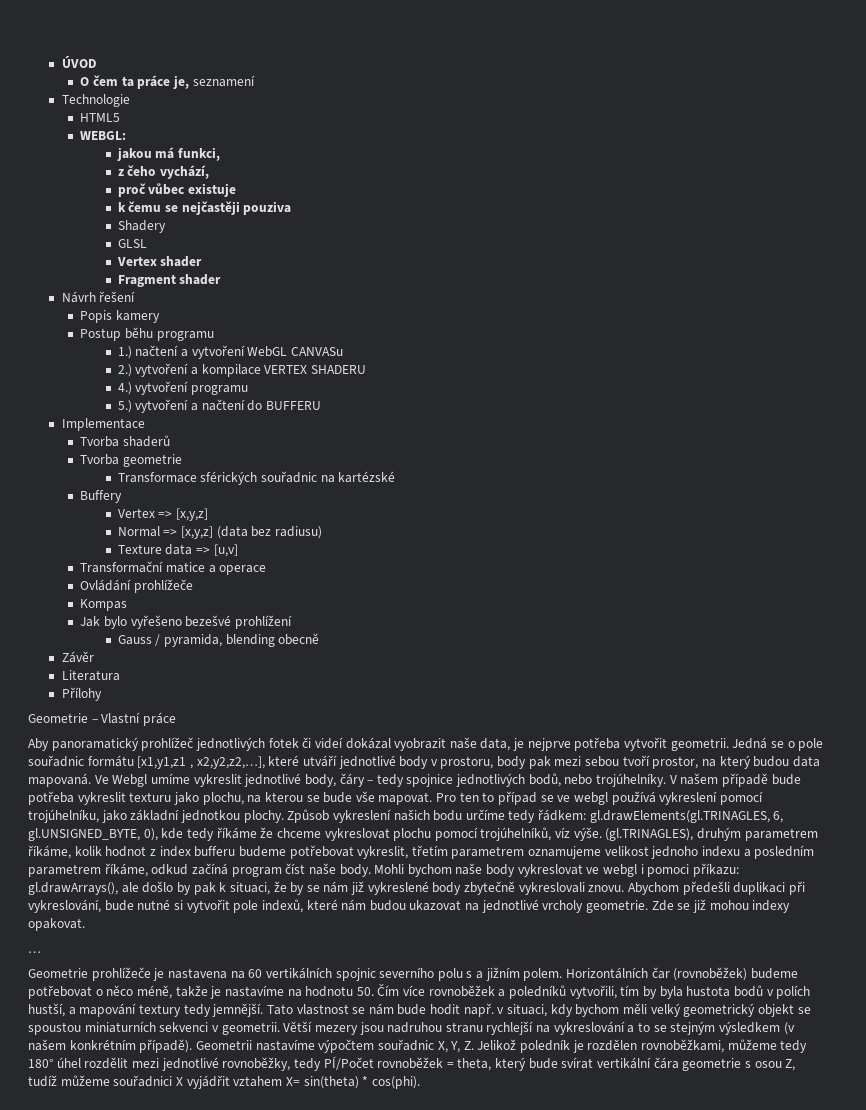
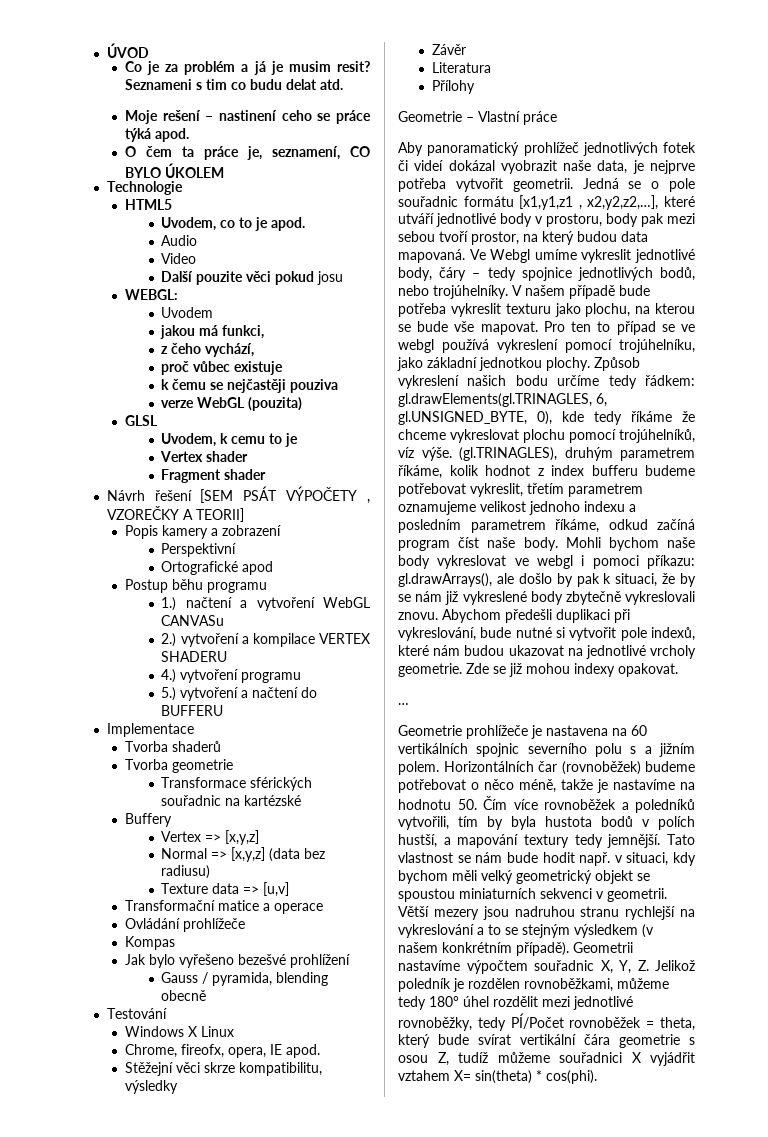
+ Co je za problém a já je musim resit? Seznameni s tim co budu delat atd.
+ Moje rešení – nastinení ceho se práce týká apod.
- O čem ta práce je, seznamení
+ O čem ta práce je, seznamení, CO BYLO ÚKOLEM
  Technologie
  HTML5
+ Uvodem, co to je apod.
+ Audio
+ Video
+ Další pouzite věci pokud josu
+ Uvodem
- Shadery
+ verze WebGL (pouzita)
  GLSL
+ Uvodem, k cemu to je
- Návrh řešení
- Popis kamery
+ Návrh řešení [SEM PSÁT VÝPOČETY , VZOREČKY A TEORII]
+ Popis kamery a zobrazení
+ Perspektivní
+ Ortografické apod
+ Testování
+ Windows X Linux
+ Chrome, fireofx, opera, IE apod.
+ Stěžejní věci skrze kompatibilitu, výsledky

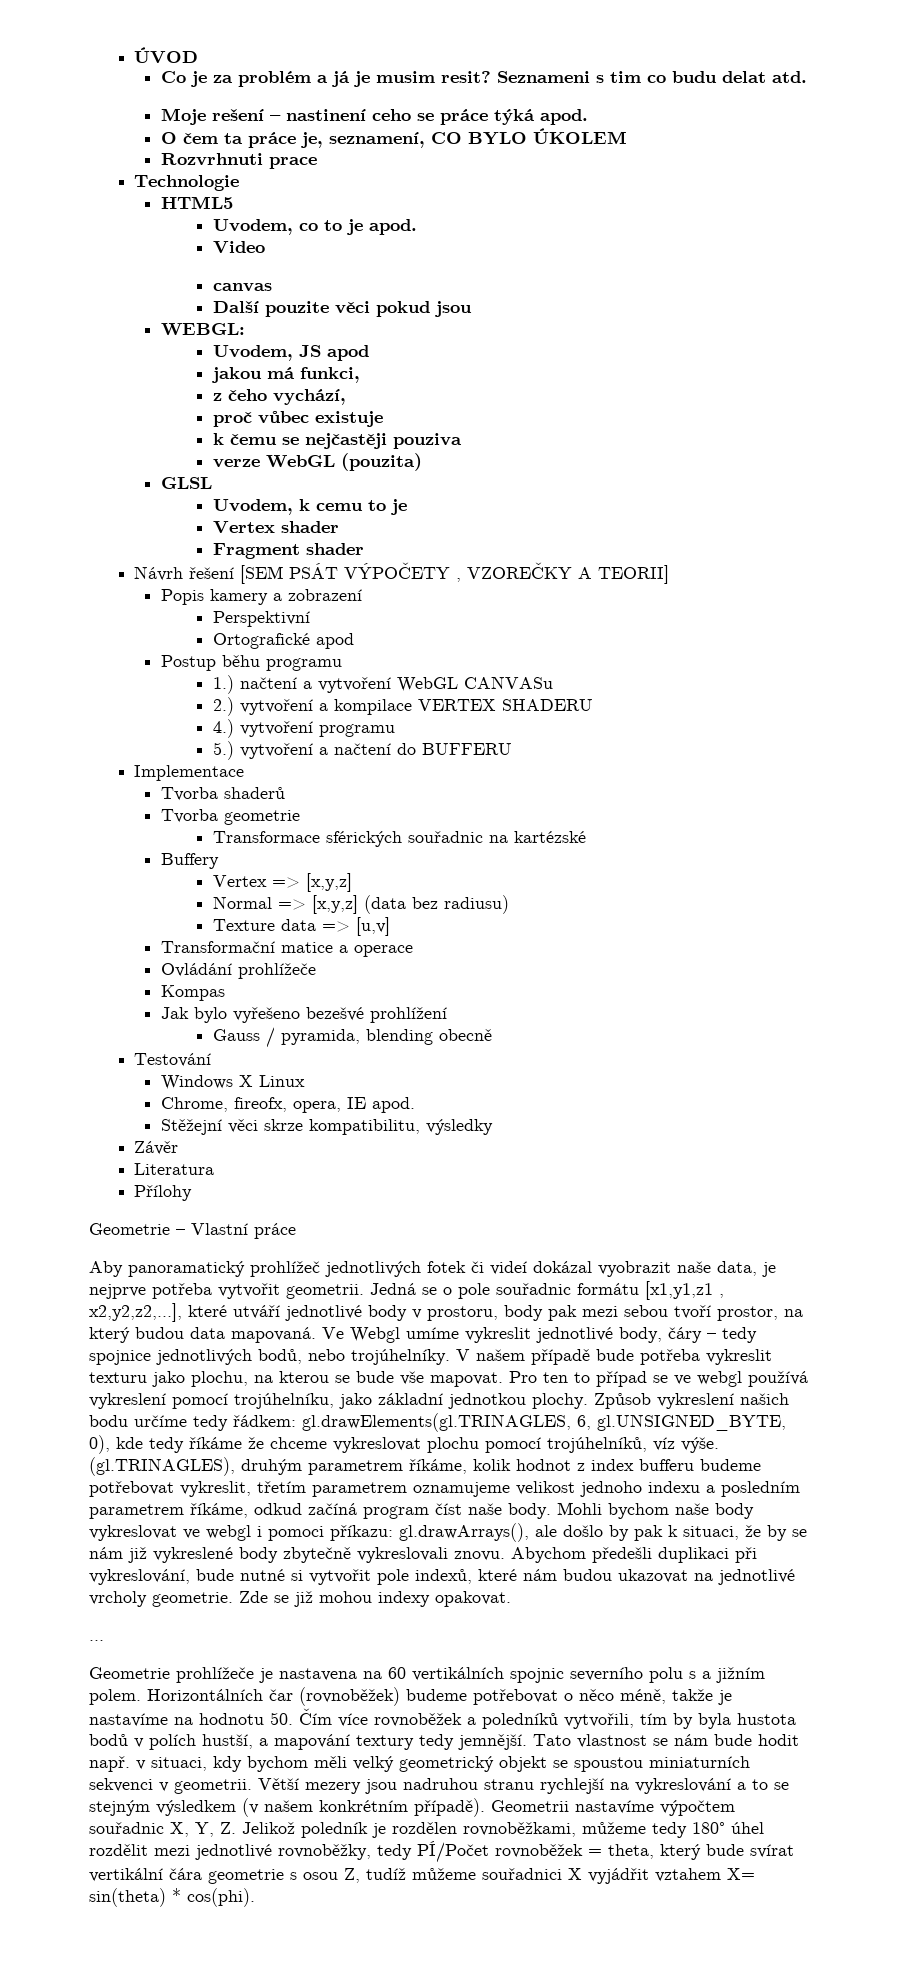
+ Rozvrhnuti prace
- Audio
  Video
+ canvas
- Další pouzite věci pokud josu
+ Další pouzite věci pokud jsou
- Uvodem
+ Uvodem, JS apod

